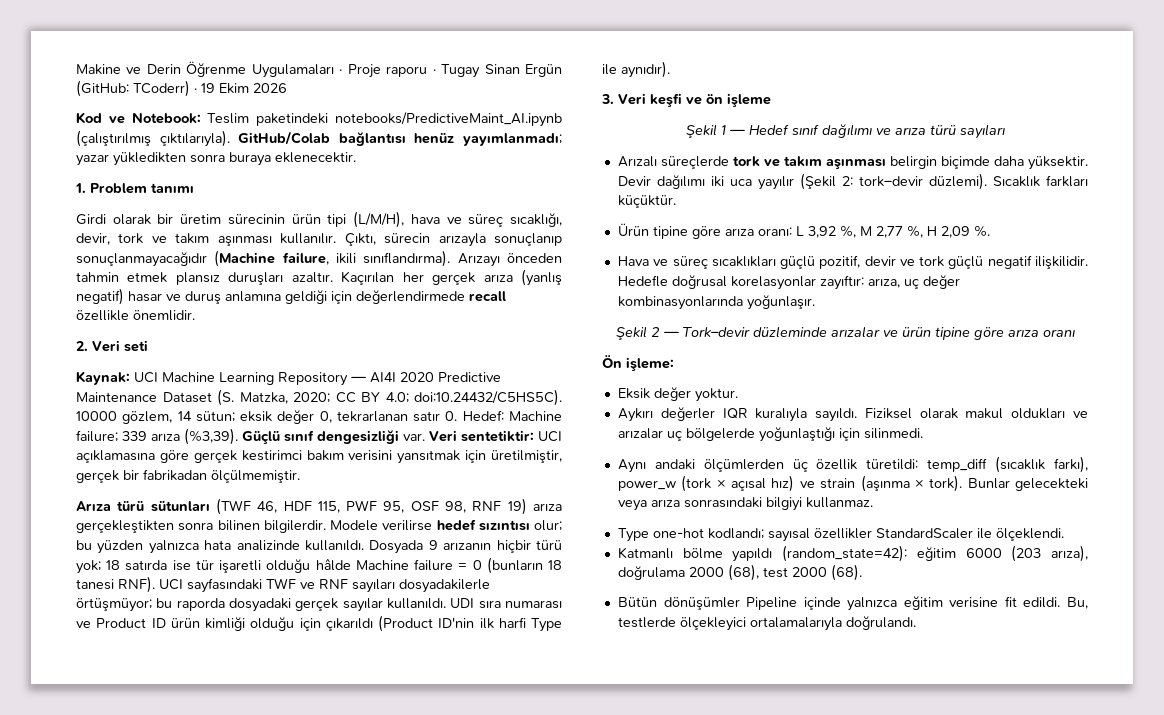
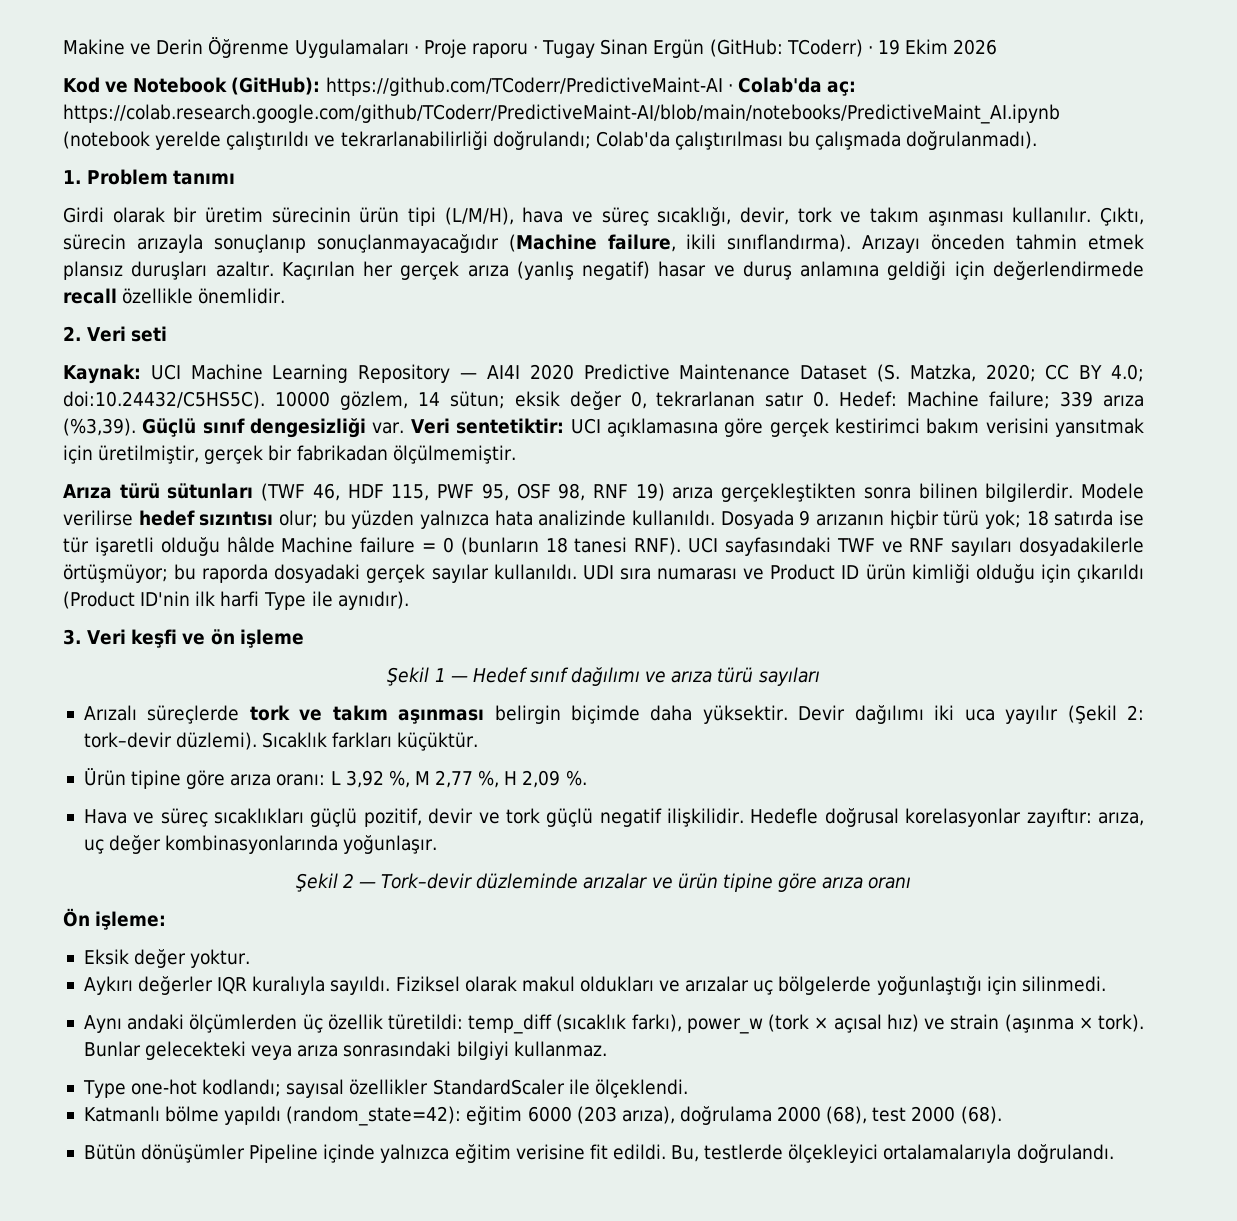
- Kod ve Notebook: Teslim paketindeki notebooks/PredictiveMaint_AI.ipynb (çalıştırılmış çıktılarıyla). GitHub/Colab bağlantısı henüz yayımlanmadı; yazar yükledikten sonra buraya eklenecektir.
+ Kod ve Notebook (GitHub): https://github.com/TCoderr/PredictiveMaint-AI · Colab'da aç: https://colab.research.google.com/github/TCoderr/PredictiveMaint-AI/blob/main/notebooks/PredictiveMaint_AI.ipynb (notebook yerelde çalıştırıldı ve tekrarlanabilirliği doğrulandı; Colab'da çalıştırılması bu çalışmada doğrulanmadı).

